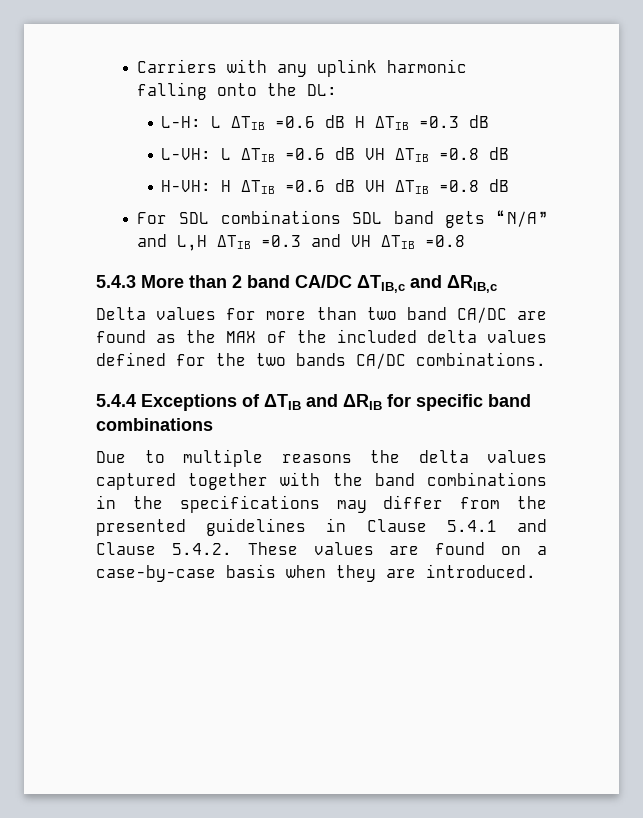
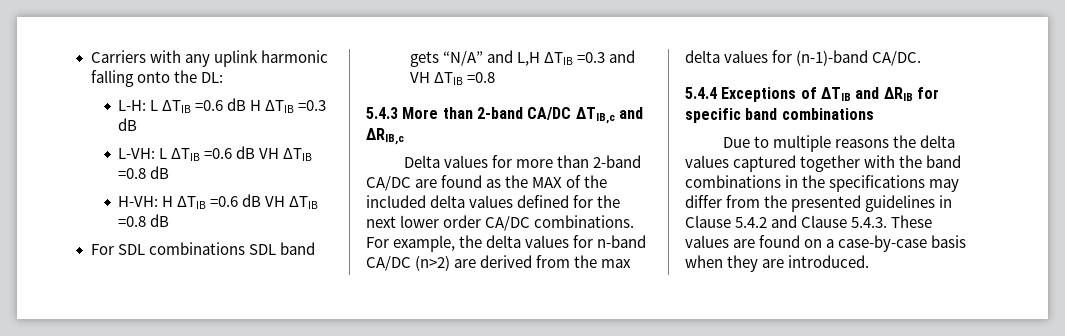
- 5.4.3 More than 2 band CA/DC ΔTIB,c and ΔRIB,c
+ 5.4.3 More than 2-band CA/DC ΔTIB,c and ΔRIB,c
- Delta values for more than two band CA/DC are found as the MAX of the included delta values defined for the two bands CA/DC combinations.
+ Delta values for more than 2-band CA/DC are found as the MAX of the included delta values defined for the next lower order CA/DC combinations. For example, the delta values for n-band CA/DC (n>2) are derived from the max delta values for (n-1)-band CA/DC.
- Due to multiple reasons the delta values captured together with the band combinations in the specifications may differ from the presented guidelines in Clause 5.4.1 and Clause 5.4.2. These values are found on a case-by-case basis when they are introduced.
+ Due to multiple reasons the delta values captured together with the band combinations in the specifications may differ from the presented guidelines in Clause 5.4.2 and Clause 5.4.3. These values are found on a case-by-case basis when they are introduced.

